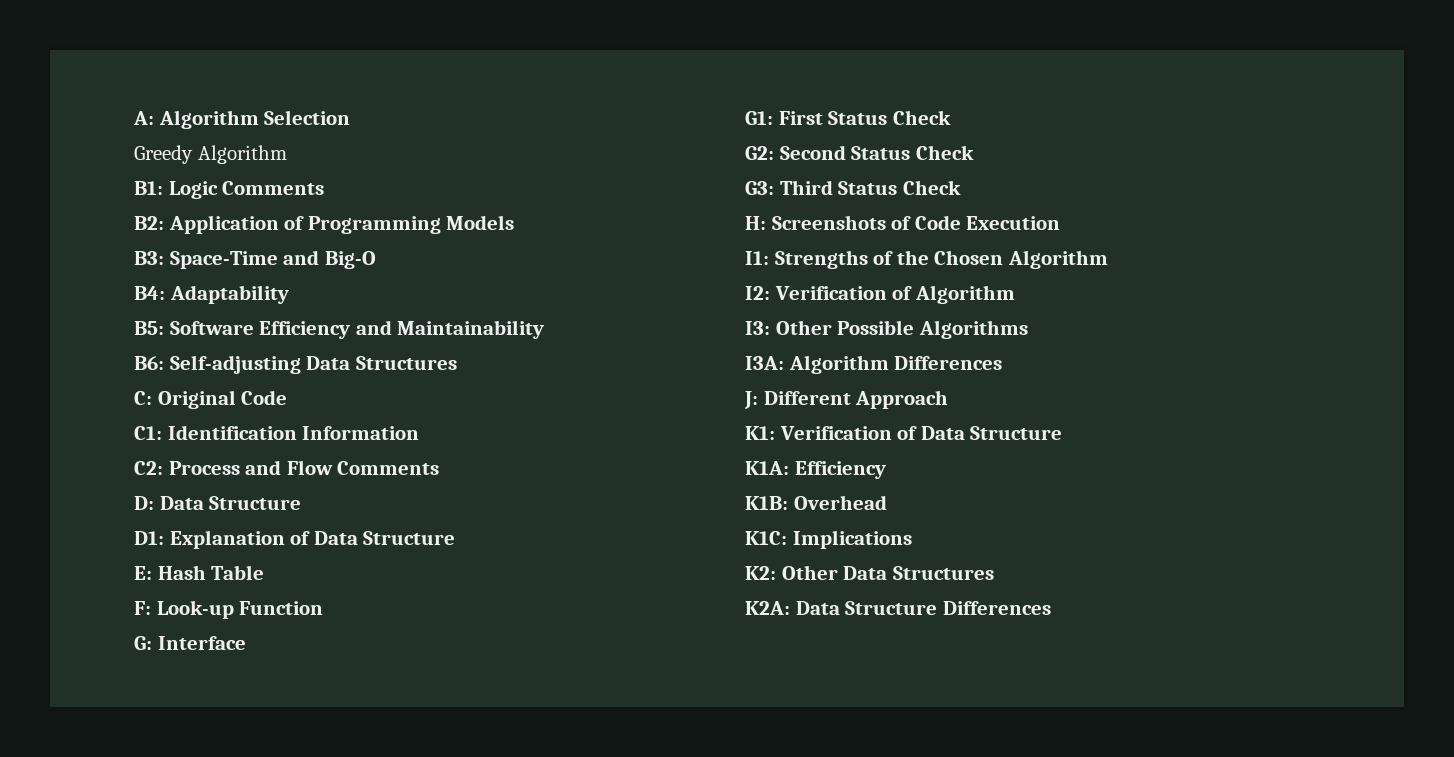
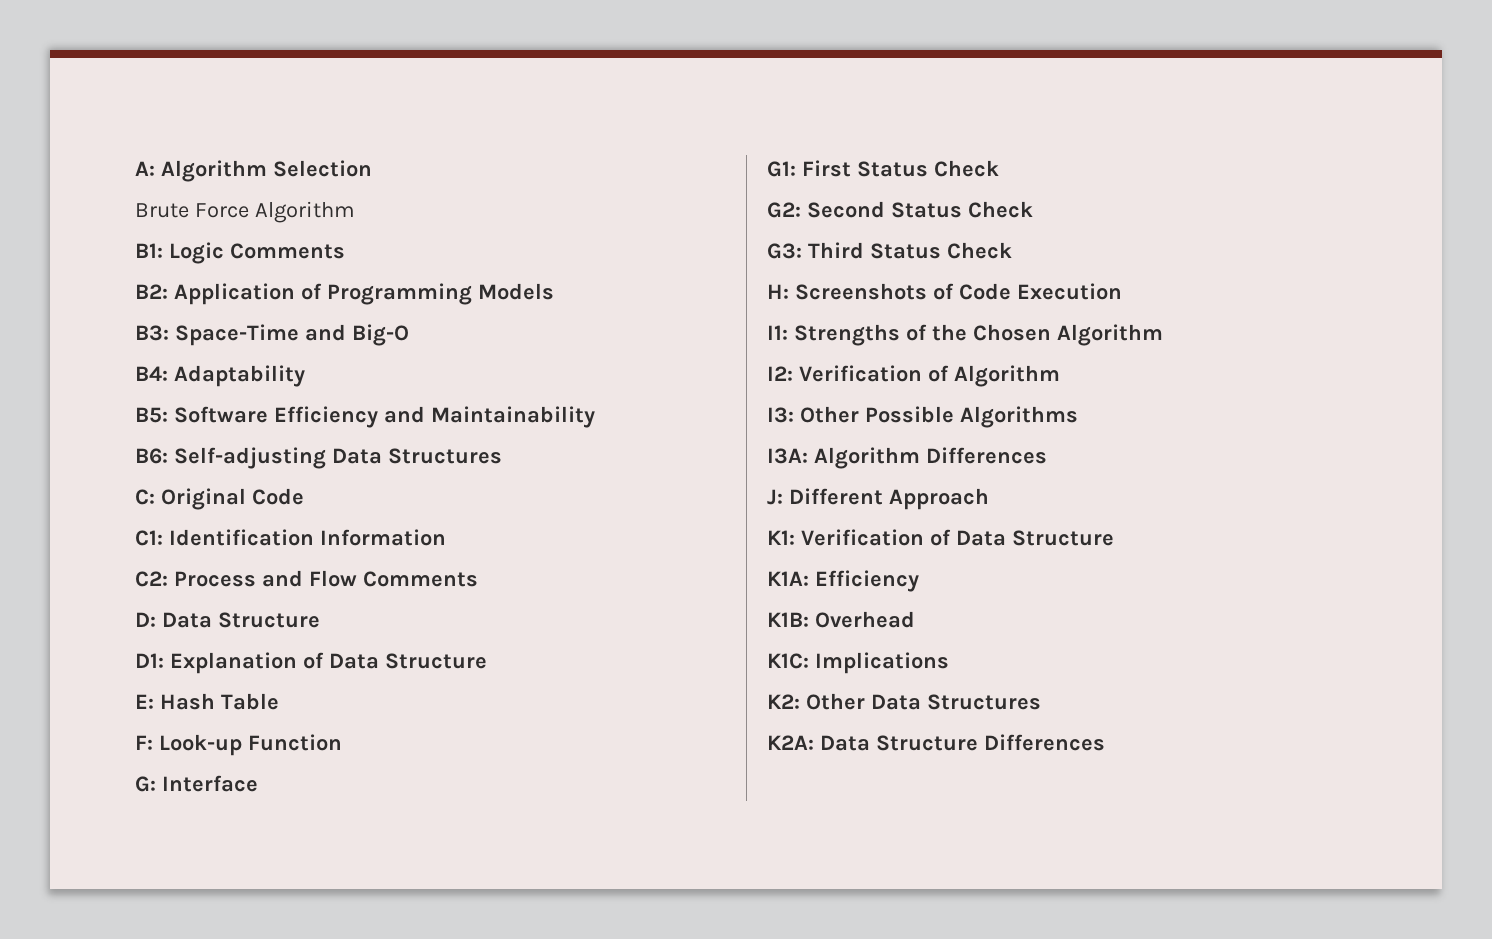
- Greedy Algorithm
+ Brute Force Algorithm

